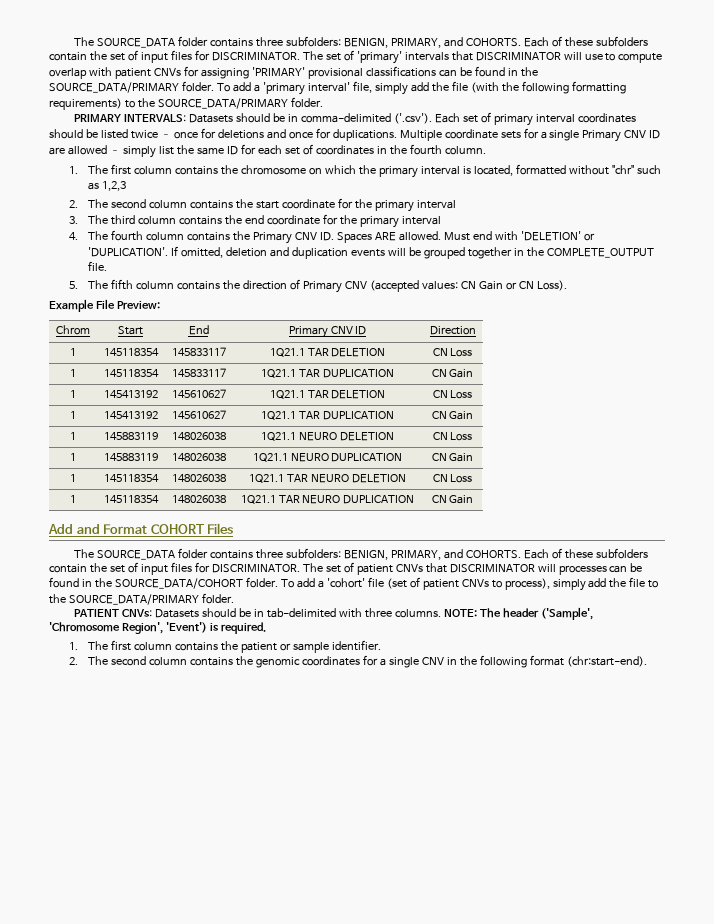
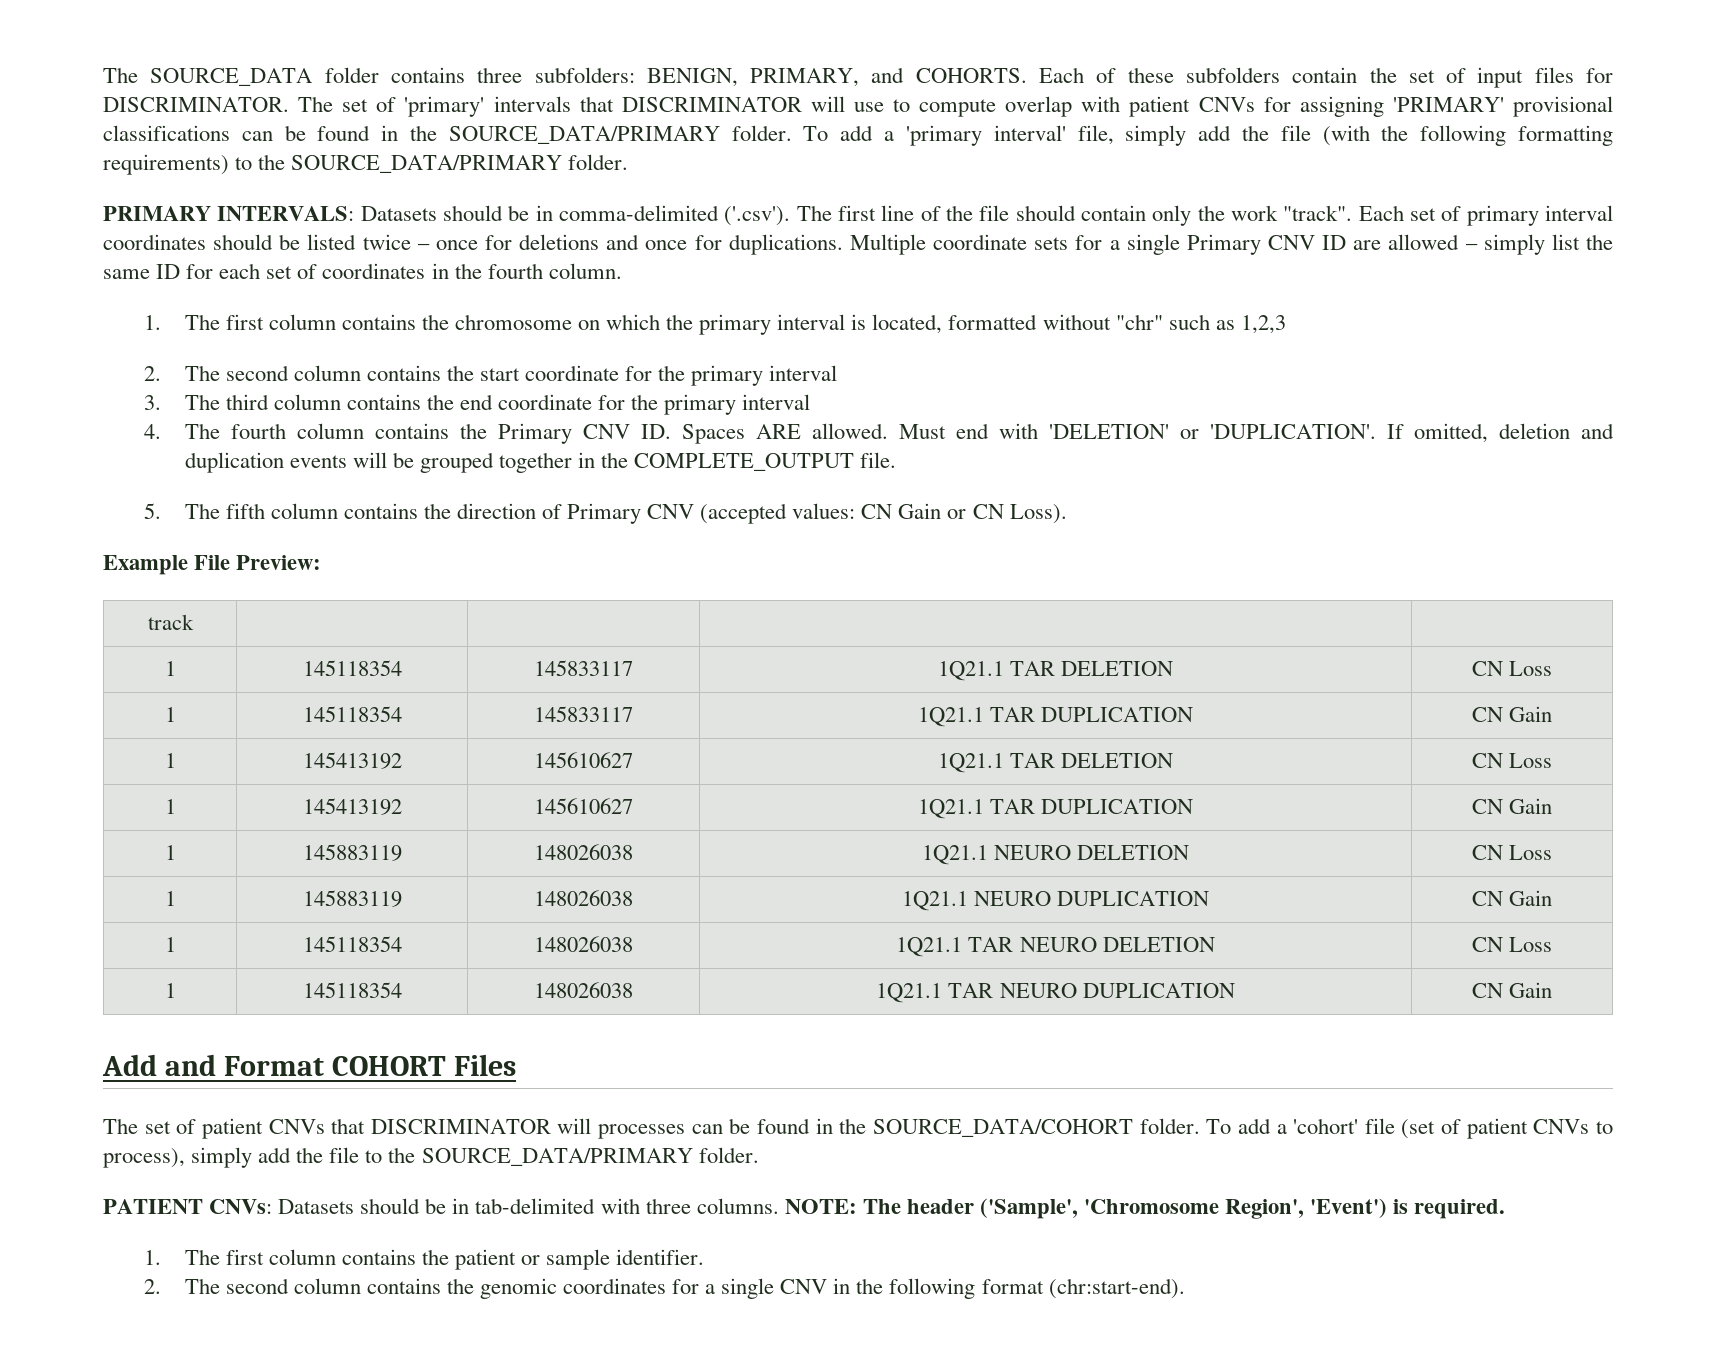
- PRIMARY INTERVALS: Datasets should be in comma-delimited ('.csv'). Each set of primary interval coordinates should be listed twice – once for deletions and once for duplications.
+ PRIMARY INTERVALS: Datasets should be in comma-delimited ('.csv'). The first line of the file should contain only the work "track". Each set of primary interval coordinates should be listed twice – once for deletions and once for duplications.
- Chrom | Start | End | Primary CNV ID | Direction
+ track | | | |
- The SOURCE_DATA folder contains three subfolders: BENIGN, PRIMARY, and COHORTS. Each of these subfolders contain the set of input files for DISCRIMINATOR. The set of patient CNVs that DISCRIMINATOR will processes can be found in the SOURCE_DATA/COHORT folder.
+ The set of patient CNVs that DISCRIMINATOR will processes can be found in the SOURCE_DATA/COHORT folder.

